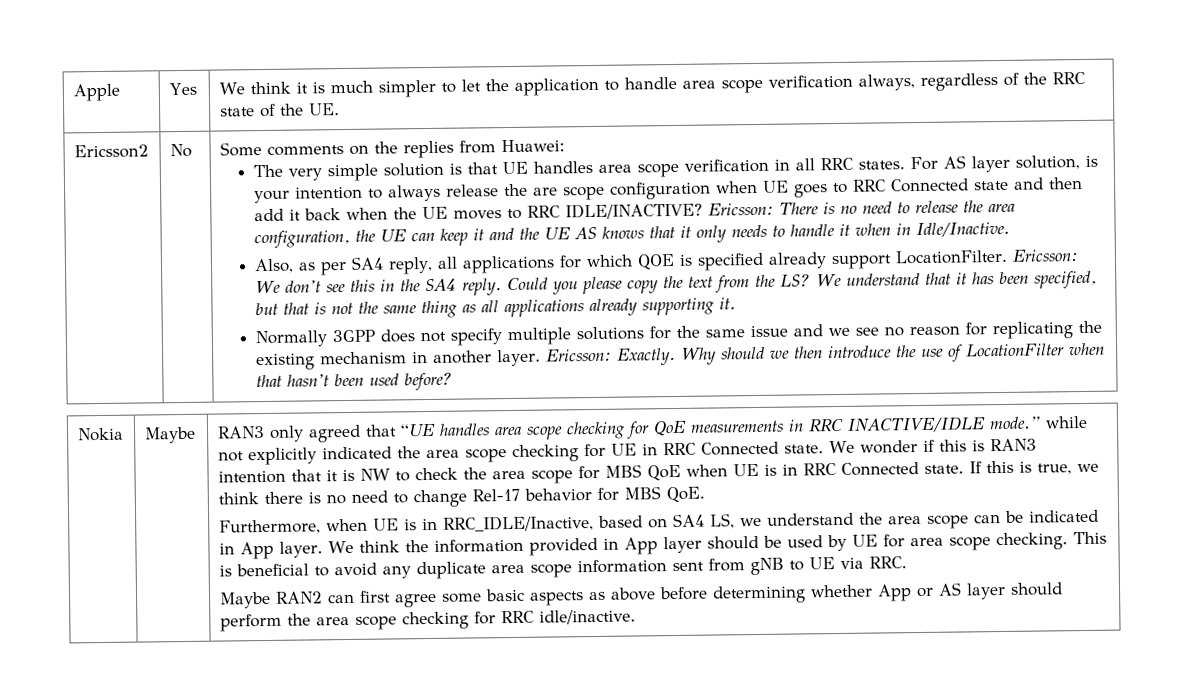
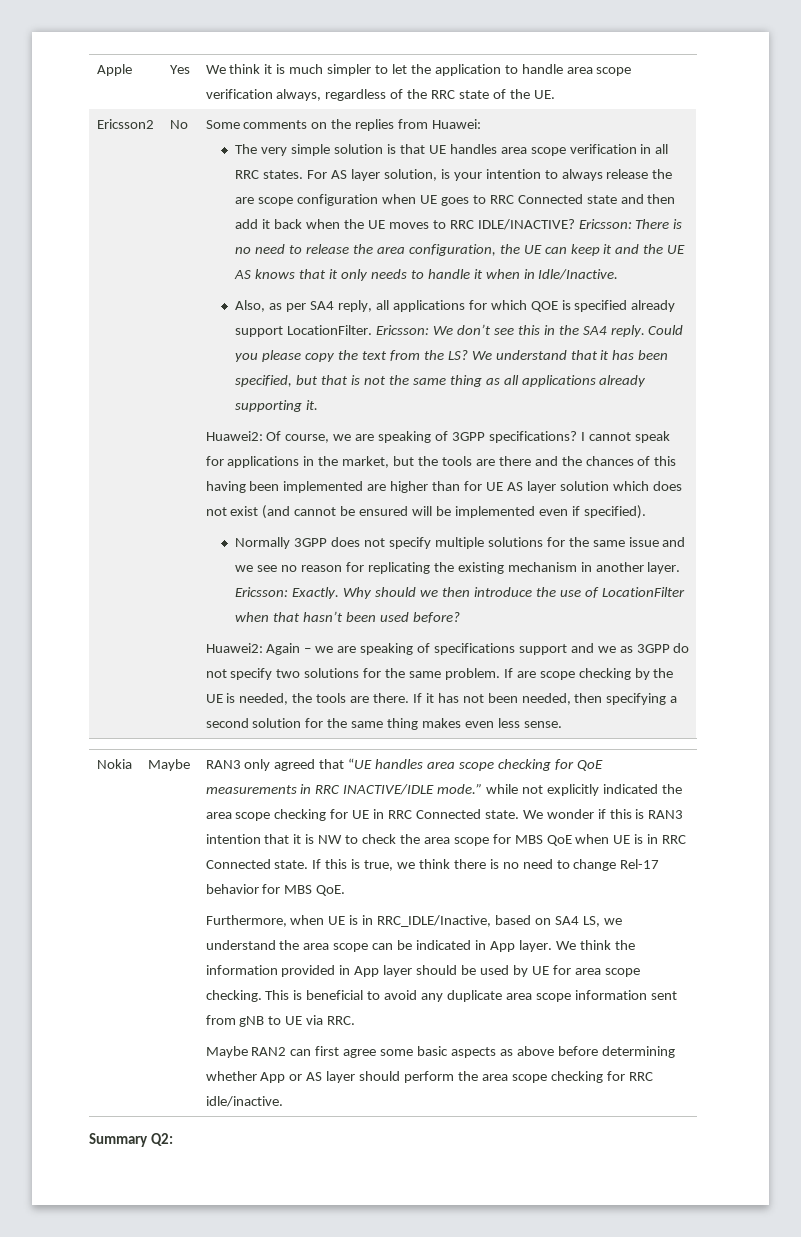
+ Huawei2: Of course, we are speaking of 3GPP specifications? I cannot speak for applications in the market, but the tools are there and the chances of this having been implemented are higher than for UE AS layer solution which does not exist (and cannot be ensured will be implemented even if specified).
+ Huawei2: Again – we are speaking of specifications support and we as 3GPP do not specify two solutions for the same problem. If are scope checking by the UE is needed, the tools are there. If it has not been needed, then specifying a second solution for the same thing makes even less sense.
+ Summary Q2:

